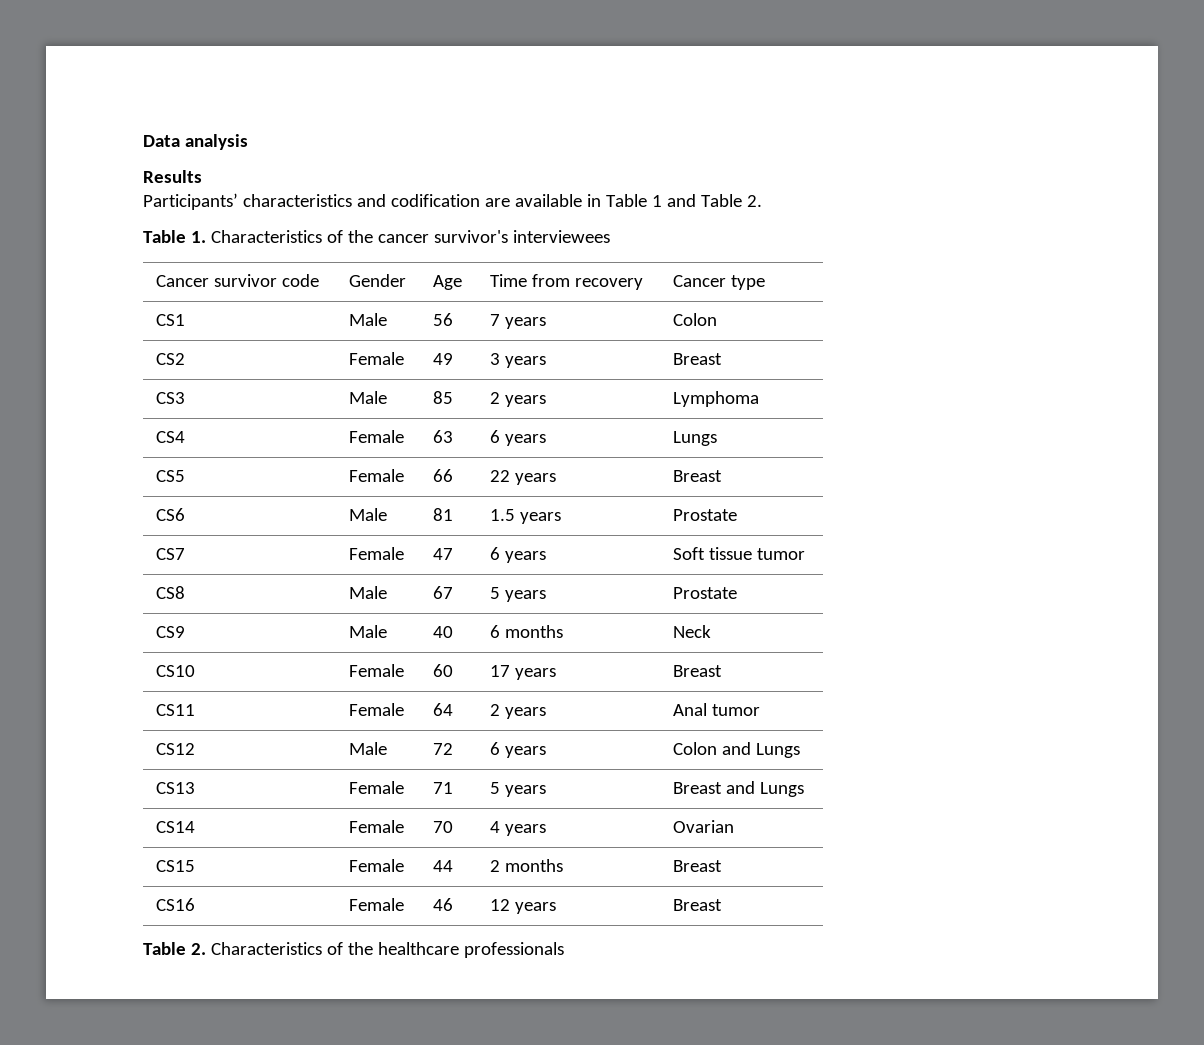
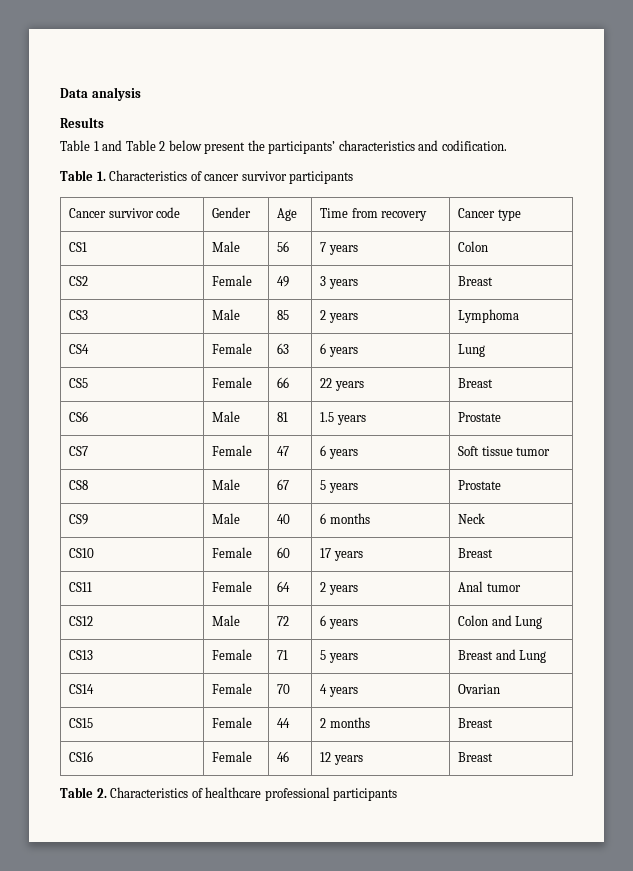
- Participants’ characteristics and codification are available in Table 1 and Table 2.
+ Table 1 and Table 2 below present the participants’ characteristics and codification.
- Table 1. Characteristics of the cancer survivor's interviewees
+ Table 1. Characteristics of cancer survivor participants
- CS4 | Female | 63 | 6 years | Lungs
+ CS4 | Female | 63 | 6 years | Lung
- CS12 | Male | 72 | 6 years | Colon and Lungs
+ CS12 | Male | 72 | 6 years | Colon and Lung
- CS13 | Female | 71 | 5 years | Breast and Lungs
+ CS13 | Female | 71 | 5 years | Breast and Lung
- Table 2. Characteristics of the healthcare professionals
+ Table 2. Characteristics of healthcare professional participants

